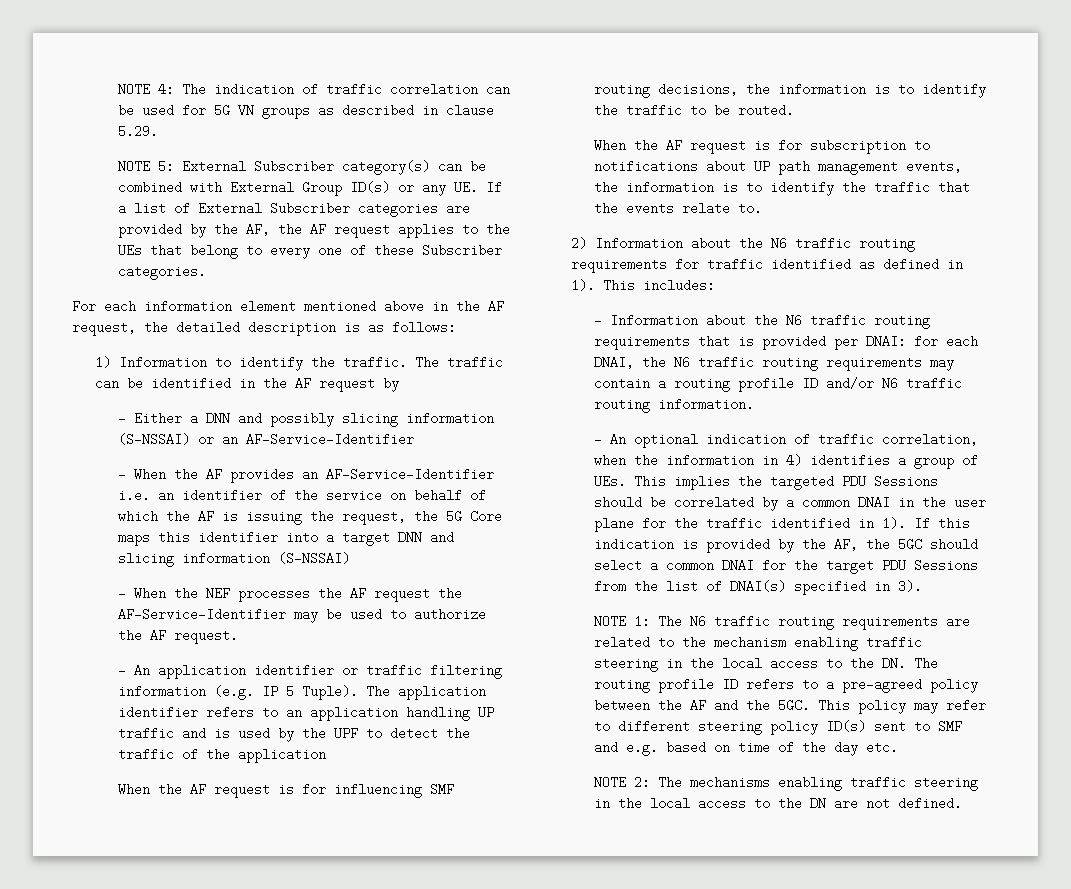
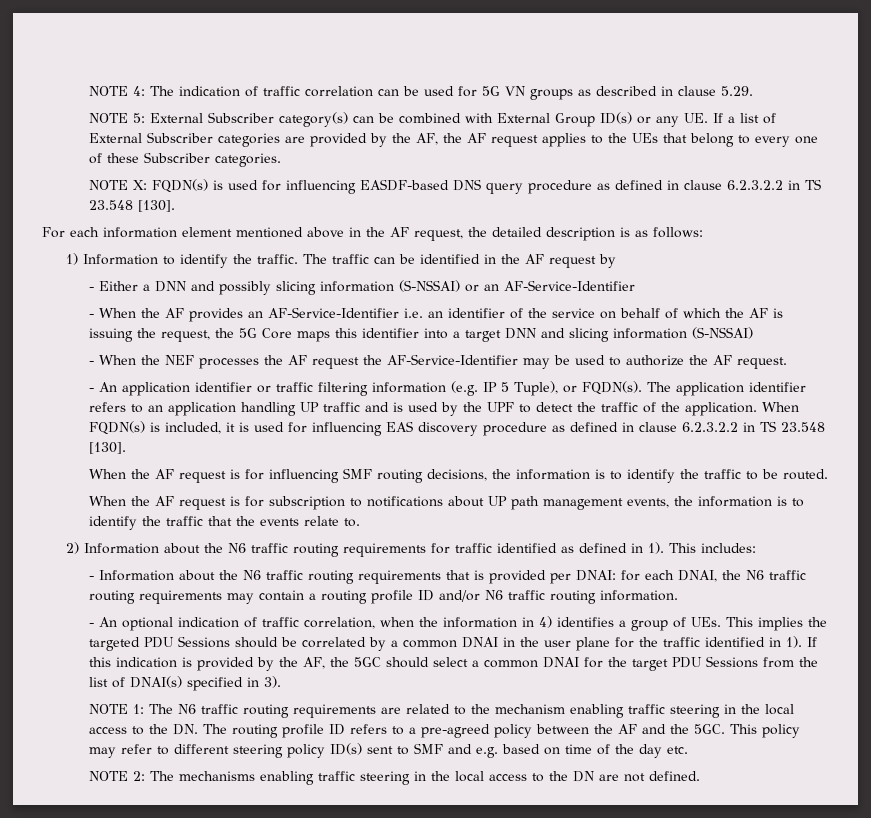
+ NOTE X: FQDN(s) is used for influencing EASDF-based DNS query procedure as defined in clause 6.2.3.2.2 in TS 23.548 [130].
- - An application identifier or traffic filtering information (e.g. IP 5 Tuple).
+ - An application identifier or traffic filtering information (e.g. IP 5 Tuple), or FQDN(s).
- The application identifier refers to an application handling UP traffic and is used by the UPF to detect the traffic of the application
+ The application identifier refers to an application handling UP traffic and is used by the UPF to detect the traffic of the application. When FQDN(s) is included, it is used for influencing EAS discovery procedure as defined in clause 6.2.3.2.2 in TS 23.548 [130].

